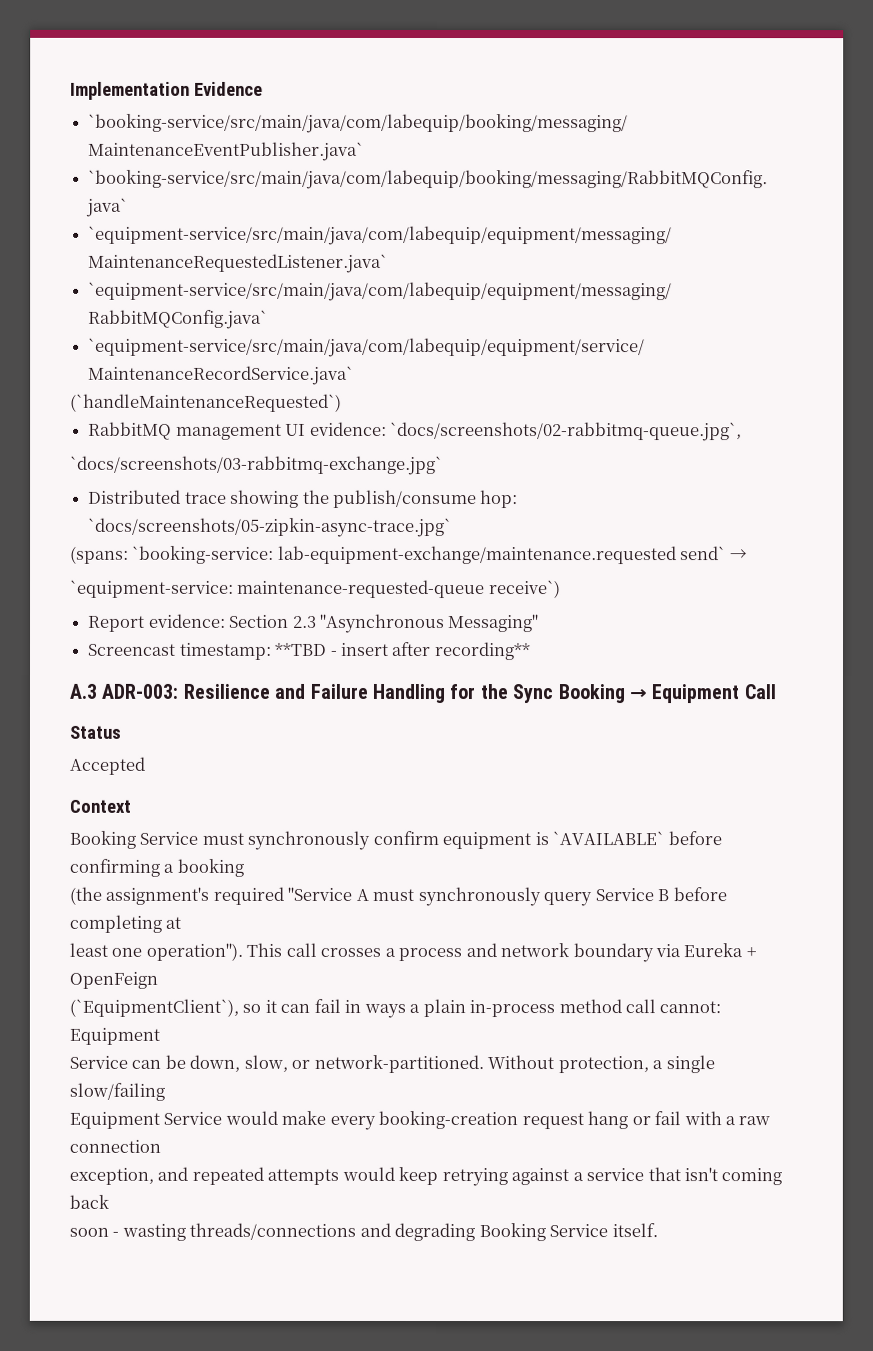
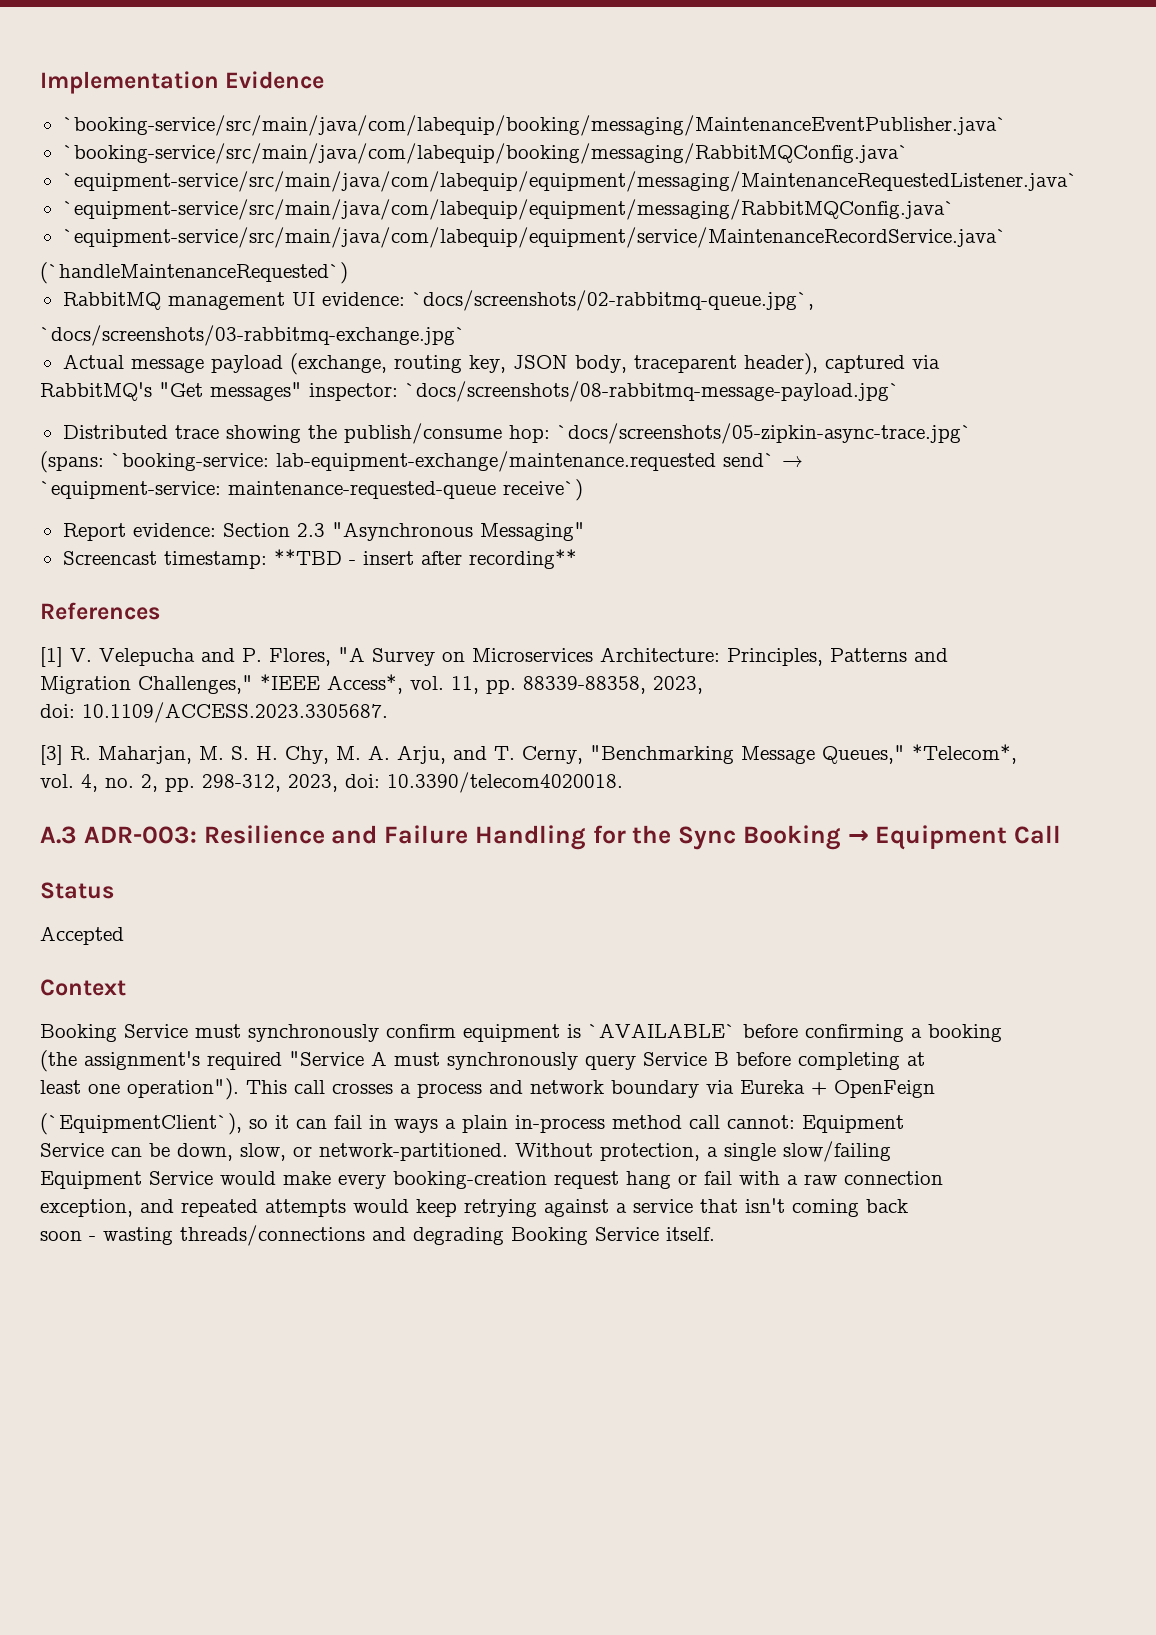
+ Actual message payload (exchange, routing key, JSON body, traceparent header), captured via
+ RabbitMQ's "Get messages" inspector: `docs/screenshots/08-rabbitmq-message-payload.jpg`
+ References
+ [1] V. Velepucha and P. Flores, "A Survey on Microservices Architecture: Principles, Patterns and
+ Migration Challenges," *IEEE Access*, vol. 11, pp. 88339-88358, 2023,
+ doi: 10.1109/ACCESS.2023.3305687.
+ [3] R. Maharjan, M. S. H. Chy, M. A. Arju, and T. Cerny, "Benchmarking Message Queues," *Telecom*,
+ vol. 4, no. 2, pp. 298-312, 2023, doi: 10.3390/telecom4020018.

